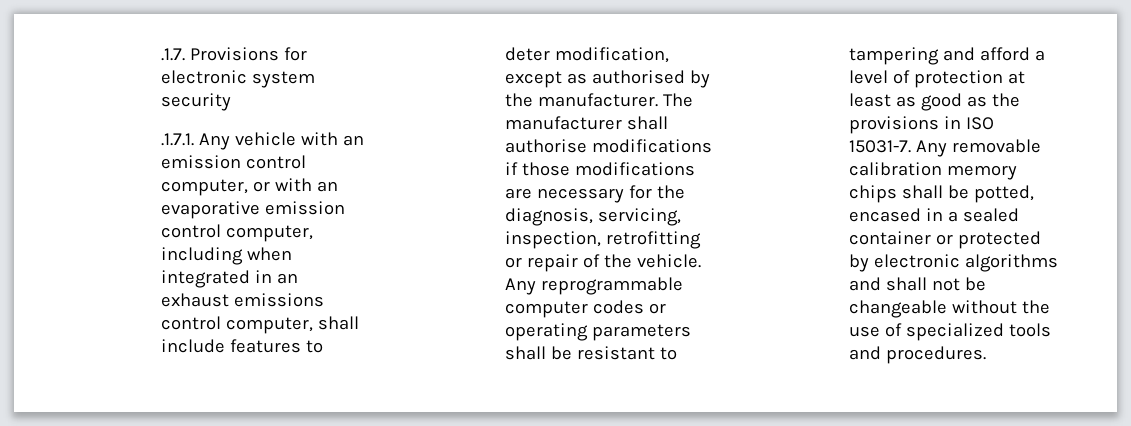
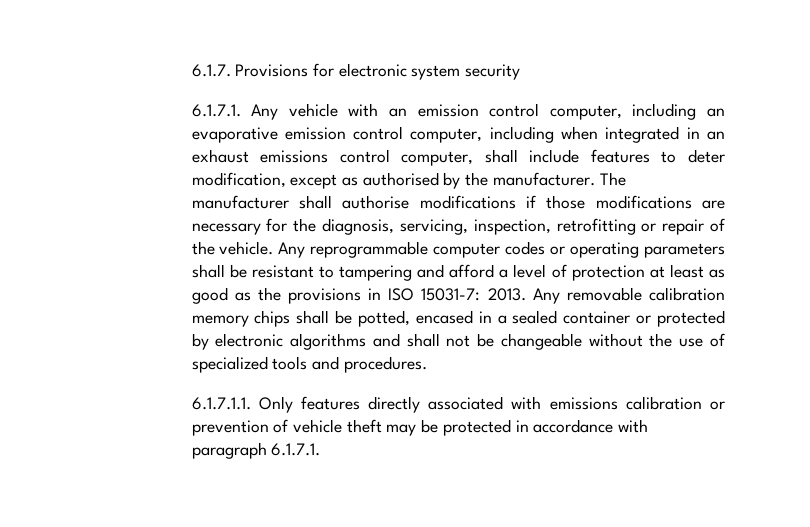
- .1.7. Provisions for electronic system security
+ 6.1.7. Provisions for electronic system security
- .1.7.1. Any vehicle with an emission control computer, or with an evaporative emission control computer, including when integrated in an exhaust emissions control computer, shall include features to deter modification, except as authorised by the manufacturer.
+ 6.1.7.1. Any vehicle with an emission control computer, including an evaporative emission control computer, including when integrated in an exhaust emissions control computer, shall include features to deter modification, except as authorised by the manufacturer.
- Any reprogrammable computer codes or operating parameters shall be resistant to tampering and afford a level of protection at least as good as the provisions in ISO 15031-7.
+ Any reprogrammable computer codes or operating parameters shall be resistant to tampering and afford a level of protection at least as good as the provisions in ISO 15031-7: 2013.
+ 6.1.7.1.1. Only features directly associated with emissions calibration or prevention of vehicle theft may be protected in accordance with paragraph 6.1.7.1.

